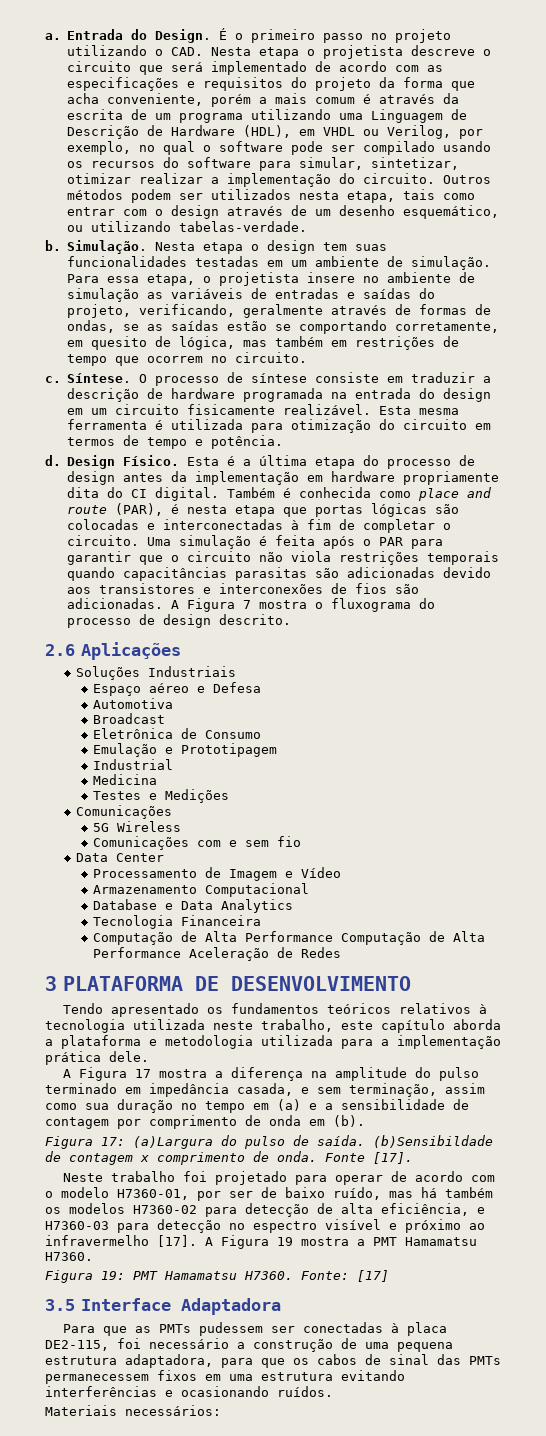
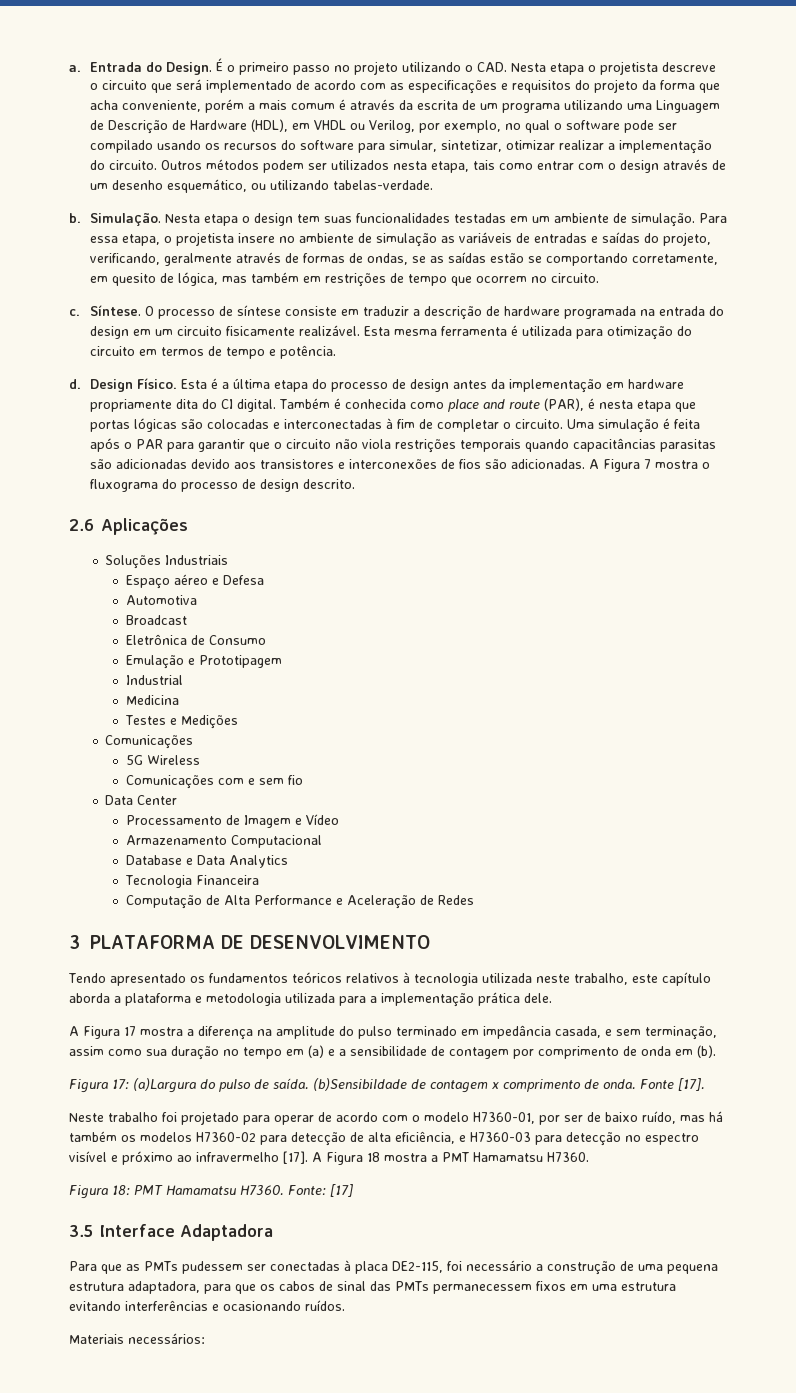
- Computação de Alta Performance Computação de Alta Performance Aceleração de Redes
+ Computação de Alta Performance e Aceleração de Redes
- A Figura 19 mostra a PMT Hamamatsu H7360.
+ A Figura 18 mostra a PMT Hamamatsu H7360.
- Figura 19: PMT Hamamatsu H7360.
+ Figura 18: PMT Hamamatsu H7360.

